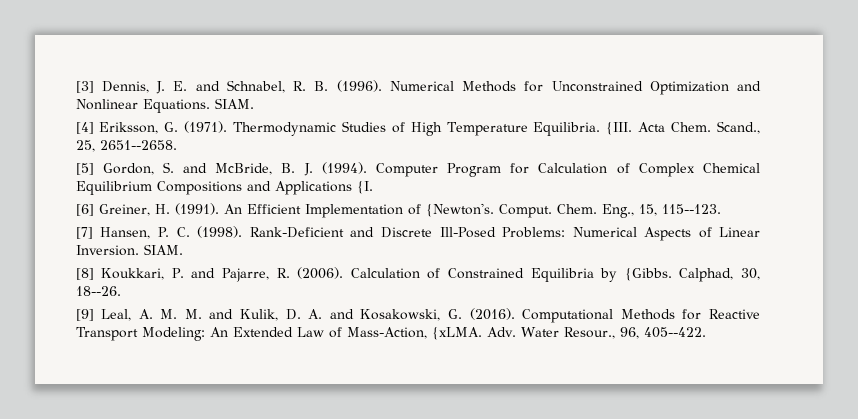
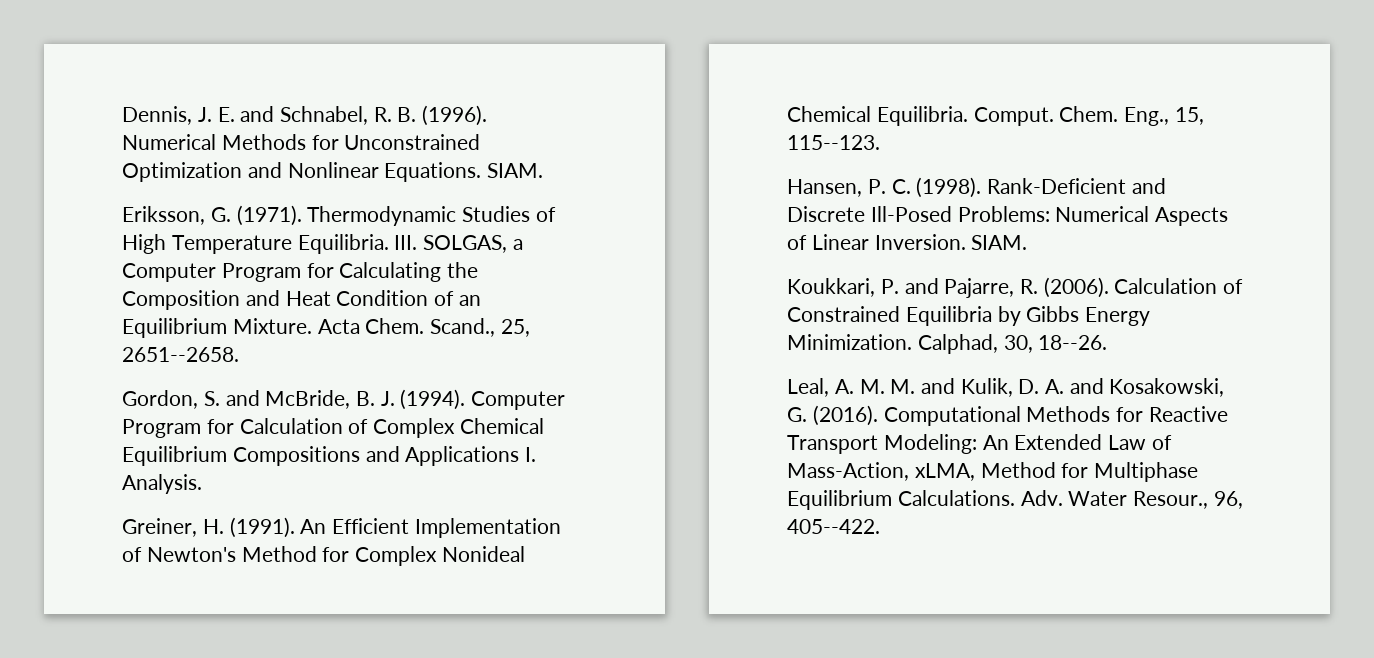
- [3] Dennis, J. E. and Schnabel, R. B. (1996).
+ Dennis, J. E. and Schnabel, R. B. (1996).
- [4] Eriksson, G. (1971).
+ Eriksson, G. (1971).
- {III.
+ III. SOLGAS, a Computer Program for Calculating the Composition and Heat Condition of an Equilibrium Mixture.
- [5] Gordon, S. and McBride, B. J. (1994).
+ Gordon, S. and McBride, B. J. (1994).
- Computer Program for Calculation of Complex Chemical Equilibrium Compositions and Applications {I.
- [6] Greiner, H. (1991).
+ Computer Program for Calculation of Complex Chemical Equilibrium Compositions and Applications I. Analysis.
+ Greiner, H. (1991).
- An Efficient Implementation of {Newton's.
+ An Efficient Implementation of Newton's Method for Complex Nonideal Chemical Equilibria.
- [7] Hansen, P. C. (1998).
+ Hansen, P. C. (1998).
- [8] Koukkari, P. and Pajarre, R. (2006).
+ Koukkari, P. and Pajarre, R. (2006).
- Calculation of Constrained Equilibria by {Gibbs.
+ Calculation of Constrained Equilibria by Gibbs Energy Minimization.
- [9] Leal, A. M. M. and Kulik, D. A. and Kosakowski, G. (2016).
+ Leal, A. M. M. and Kulik, D. A. and Kosakowski, G. (2016).
- Computational Methods for Reactive Transport Modeling: An Extended Law of Mass-Action, {xLMA.
+ Computational Methods for Reactive Transport Modeling: An Extended Law of Mass-Action, xLMA, Method for Multiphase Equilibrium Calculations.

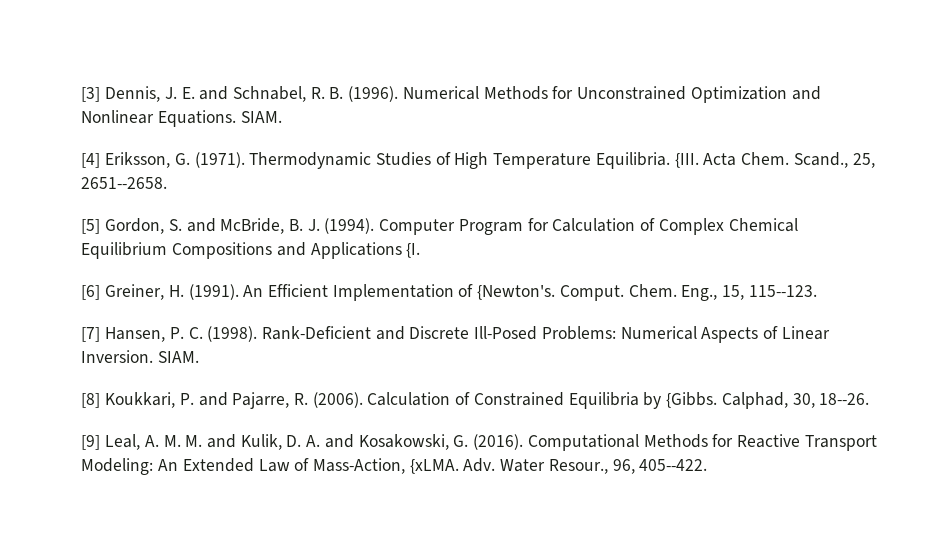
- Dennis, J. E. and Schnabel, R. B. (1996).
+ [3] Dennis, J. E. and Schnabel, R. B. (1996).
- Eriksson, G. (1971).
+ [4] Eriksson, G. (1971).
- III. SOLGAS, a Computer Program for Calculating the Composition and Heat Condition of an Equilibrium Mixture.
+ {III.
- Gordon, S. and McBride, B. J. (1994).
+ [5] Gordon, S. and McBride, B. J. (1994).
- Computer Program for Calculation of Complex Chemical Equilibrium Compositions and Applications I. Analysis.
- Greiner, H. (1991).
+ Computer Program for Calculation of Complex Chemical Equilibrium Compositions and Applications {I.
+ [6] Greiner, H. (1991).
- An Efficient Implementation of Newton's Method for Complex Nonideal Chemical Equilibria.
+ An Efficient Implementation of {Newton's.
- Hansen, P. C. (1998).
+ [7] Hansen, P. C. (1998).
- Koukkari, P. and Pajarre, R. (2006).
+ [8] Koukkari, P. and Pajarre, R. (2006).
- Calculation of Constrained Equilibria by Gibbs Energy Minimization.
+ Calculation of Constrained Equilibria by {Gibbs.
- Leal, A. M. M. and Kulik, D. A. and Kosakowski, G. (2016).
+ [9] Leal, A. M. M. and Kulik, D. A. and Kosakowski, G. (2016).
- Computational Methods for Reactive Transport Modeling: An Extended Law of Mass-Action, xLMA, Method for Multiphase Equilibrium Calculations.
+ Computational Methods for Reactive Transport Modeling: An Extended Law of Mass-Action, {xLMA.

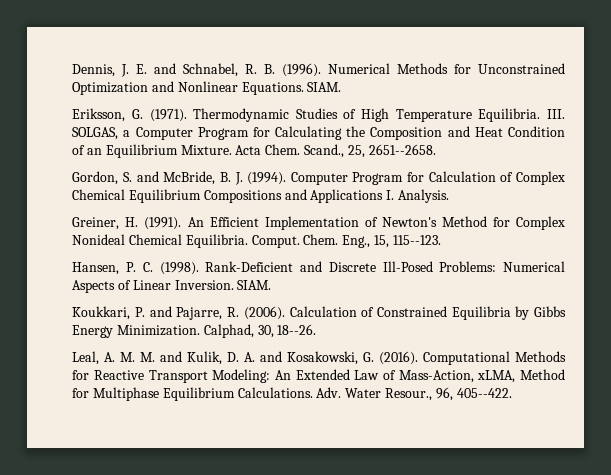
- [3] Dennis, J. E. and Schnabel, R. B. (1996).
+ Dennis, J. E. and Schnabel, R. B. (1996).
- [4] Eriksson, G. (1971).
+ Eriksson, G. (1971).
- {III.
+ III. SOLGAS, a Computer Program for Calculating the Composition and Heat Condition of an Equilibrium Mixture.
- [5] Gordon, S. and McBride, B. J. (1994).
+ Gordon, S. and McBride, B. J. (1994).
- Computer Program for Calculation of Complex Chemical Equilibrium Compositions and Applications {I.
- [6] Greiner, H. (1991).
+ Computer Program for Calculation of Complex Chemical Equilibrium Compositions and Applications I. Analysis.
+ Greiner, H. (1991).
- An Efficient Implementation of {Newton's.
+ An Efficient Implementation of Newton's Method for Complex Nonideal Chemical Equilibria.
- [7] Hansen, P. C. (1998).
+ Hansen, P. C. (1998).
- [8] Koukkari, P. and Pajarre, R. (2006).
+ Koukkari, P. and Pajarre, R. (2006).
- Calculation of Constrained Equilibria by {Gibbs.
+ Calculation of Constrained Equilibria by Gibbs Energy Minimization.
- [9] Leal, A. M. M. and Kulik, D. A. and Kosakowski, G. (2016).
+ Leal, A. M. M. and Kulik, D. A. and Kosakowski, G. (2016).
- Computational Methods for Reactive Transport Modeling: An Extended Law of Mass-Action, {xLMA.
+ Computational Methods for Reactive Transport Modeling: An Extended Law of Mass-Action, xLMA, Method for Multiphase Equilibrium Calculations.

